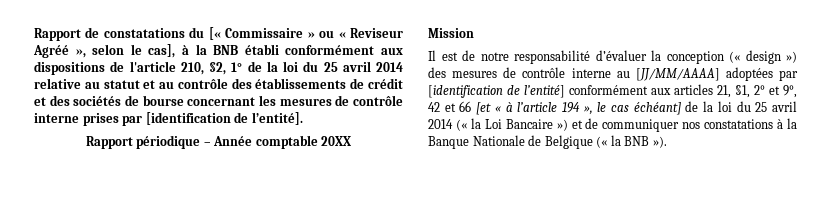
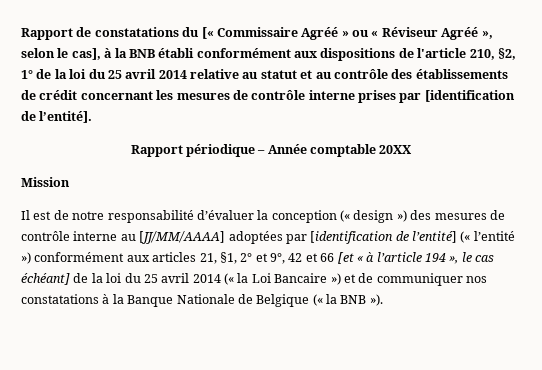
- Rapport de constatations du [« Commissaire » ou « Reviseur Agréé », selon le cas], à la BNB établi conformément aux dispositions de l'article 210, §2, 1° de la loi du 25 avril 2014 relative au statut et au contrôle des établissements de crédit et des sociétés de bourse concernant les mesures de contrôle interne prises par [identification de l’entité].
+ Rapport de constatations du [« Commissaire Agréé » ou « Réviseur Agréé », selon le cas], à la BNB établi conformément aux dispositions de l'article 210, §2, 1° de la loi du 25 avril 2014 relative au statut et au contrôle des établissements de crédit concernant les mesures de contrôle interne prises par [identification de l’entité].
- Il est de notre responsabilité d’évaluer la conception (« design ») des mesures de contrôle interne au [JJ/MM/AAAA] adoptées par [identification de l’entité] conformément aux articles 21, §1, 2° et 9°, 42 et 66 [et « à l’article 194 », le cas échéant] de la loi du 25 avril 2014 (« la Loi Bancaire ») et de communiquer nos constatations à la Banque Nationale de Belgique (« la BNB »).
+ Il est de notre responsabilité d’évaluer la conception (« design ») des mesures de contrôle interne au [JJ/MM/AAAA] adoptées par [identification de l’entité] (« l’entité ») conformément aux articles 21, §1, 2° et 9°, 42 et 66 [et « à l’article 194 », le cas échéant] de la loi du 25 avril 2014 (« la Loi Bancaire ») et de communiquer nos constatations à la Banque Nationale de Belgique (« la BNB »).

